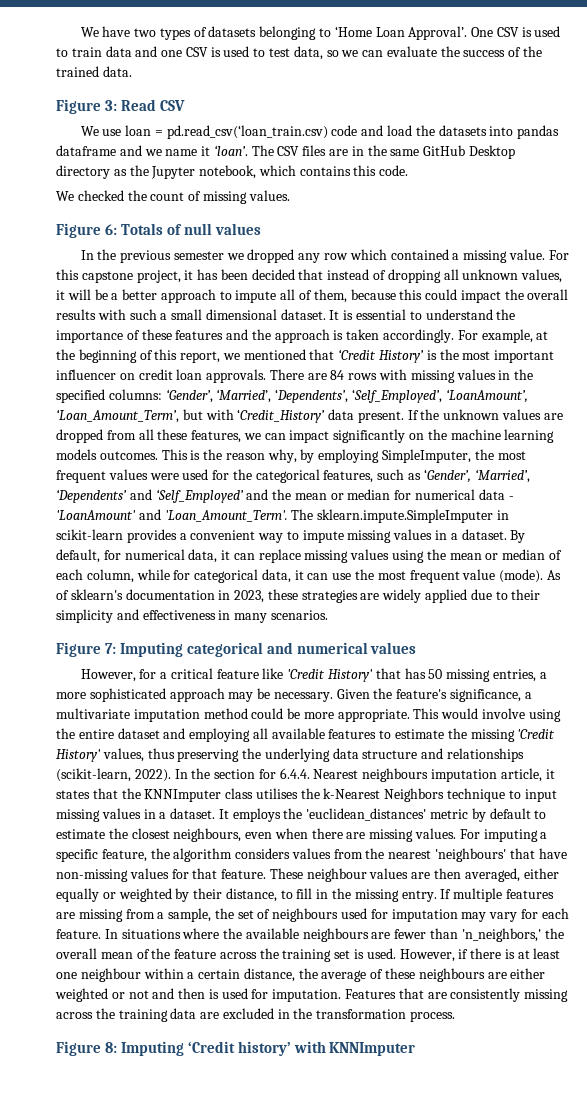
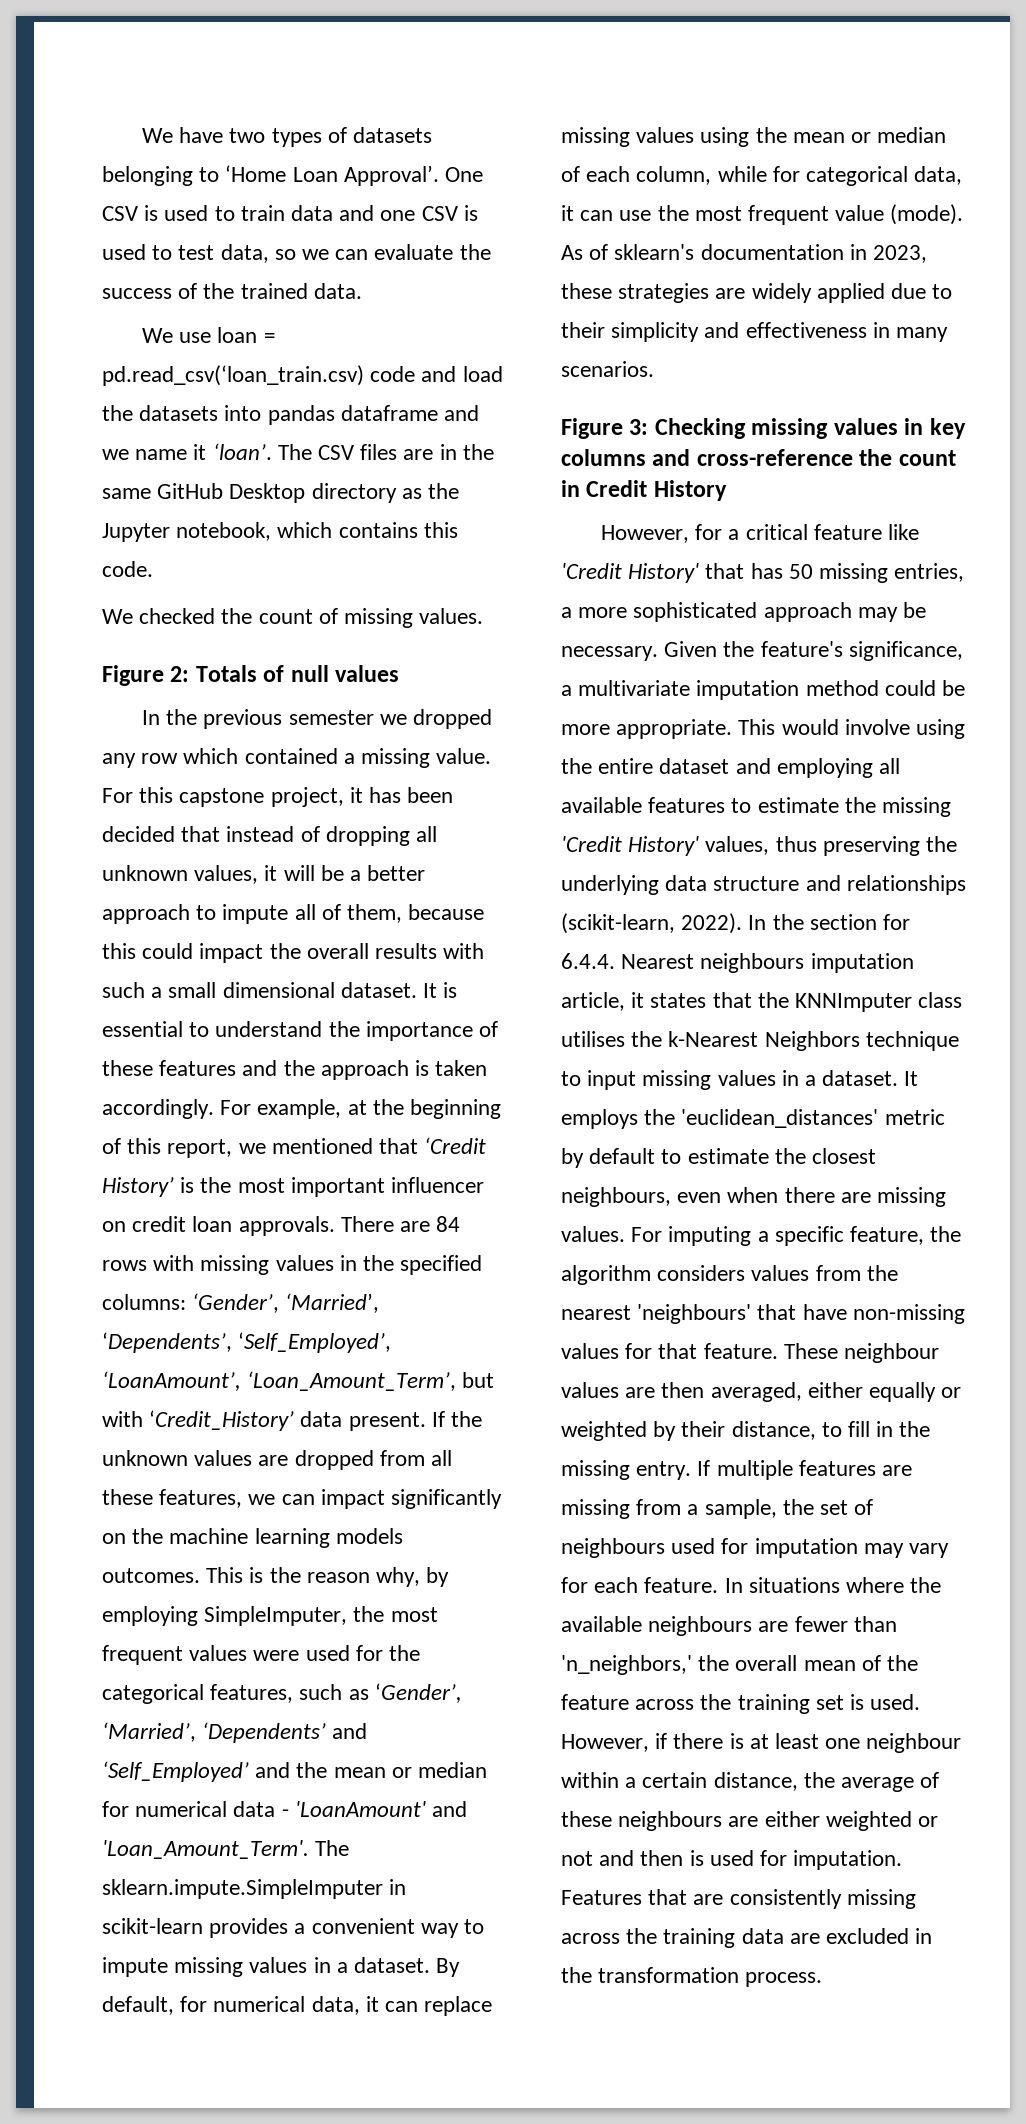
- Figure 3: Read CSV
- Figure 6: Totals of null values
+ Figure 2: Totals of null values
- Figure 7: Imputing categorical and numerical values
+ Figure 3: Checking missing values in key columns and cross-reference the count in Credit History
- Figure 8: Imputing ‘Credit history’ with KNNImputer

